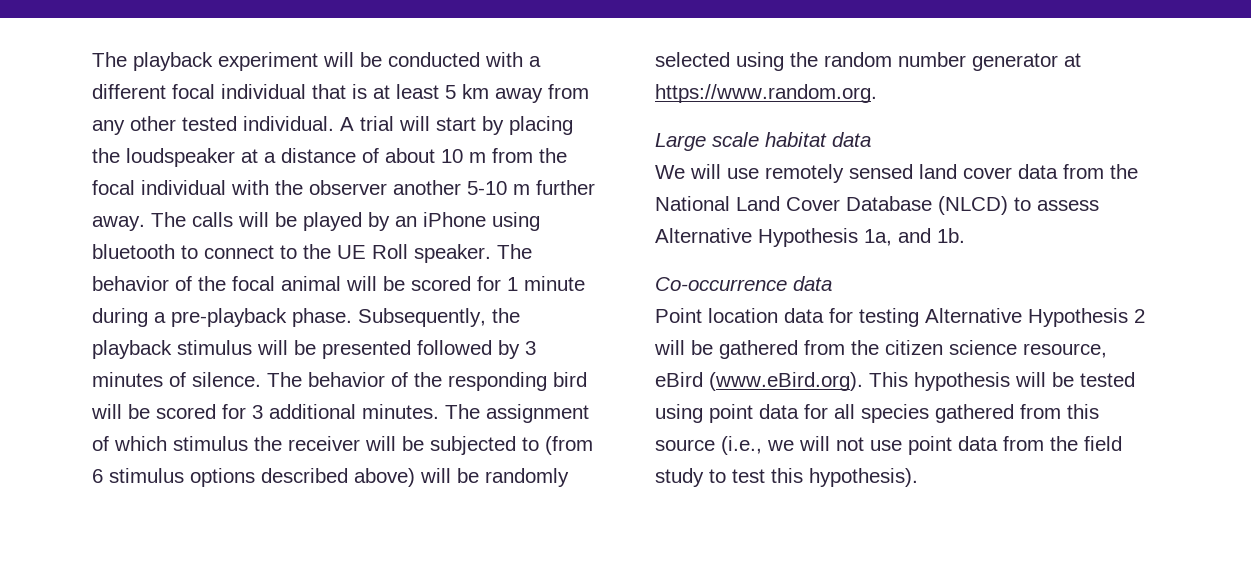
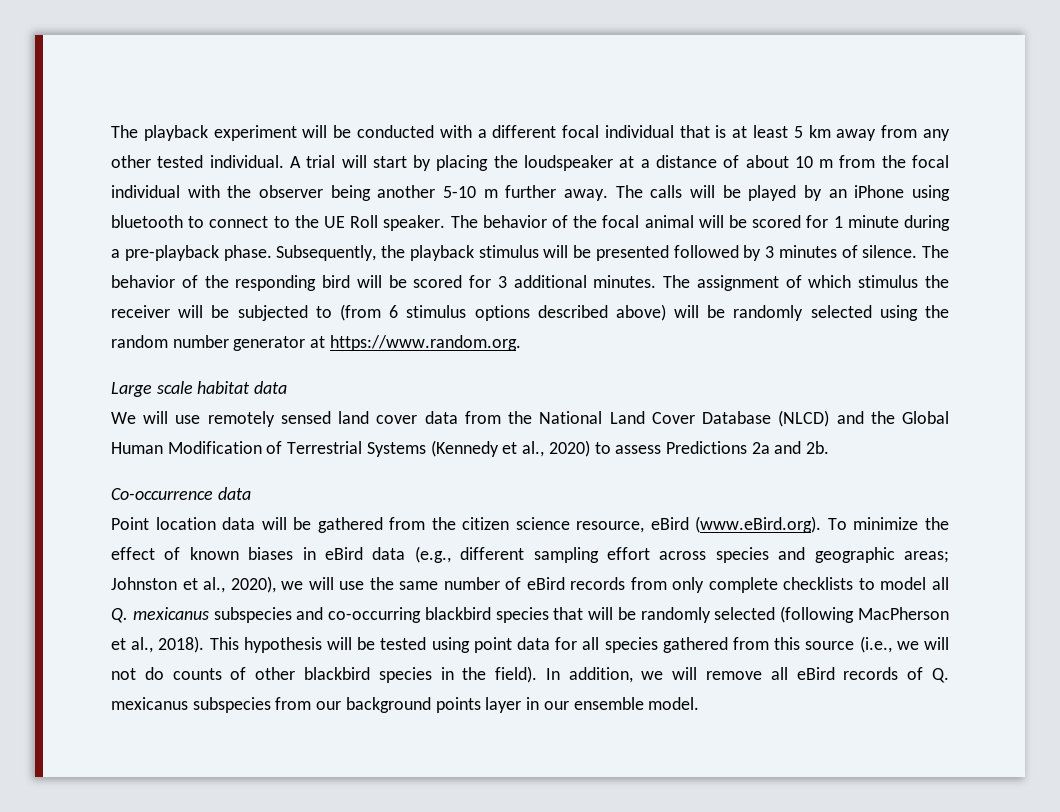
- A trial will start by placing the loudspeaker at a distance of about 10 m from the focal individual with the observer another 5-10 m further away.
+ A trial will start by placing the loudspeaker at a distance of about 10 m from the focal individual with the observer being another 5-10 m further away.
- We will use remotely sensed land cover data from the National Land Cover Database (NLCD) to assess Alternative Hypothesis 1a, and 1b.
+ We will use remotely sensed land cover data from the National Land Cover Database (NLCD) and the Global Human Modification of Terrestrial Systems (Kennedy et al., 2020) to assess Predictions 2a and 2b.
- Point location data for testing Alternative Hypothesis 2 will be gathered from the citizen science resource, eBird (www.eBird.org). This hypothesis will be tested using point data for all species gathered from this source (i.e., we will not use point data from the field study to test this hypothesis).
+ Point location data will be gathered from the citizen science resource, eBird (www.eBird.org). To minimize the effect of known biases in eBird data (e.g., different sampling effort across species and geographic areas; Johnston et al., 2020), we will use the same number of eBird records from only complete checklists to model all Q. mexicanus subspecies and co-occurring blackbird species that will be randomly selected (following MacPherson et al., 2018). This hypothesis will be tested using point data for all species gathered from this source (i.e., we will not do counts of other blackbird species in the field). In addition, we will remove all eBird records of Q. mexicanus subspecies from our background points layer in our ensemble model.

